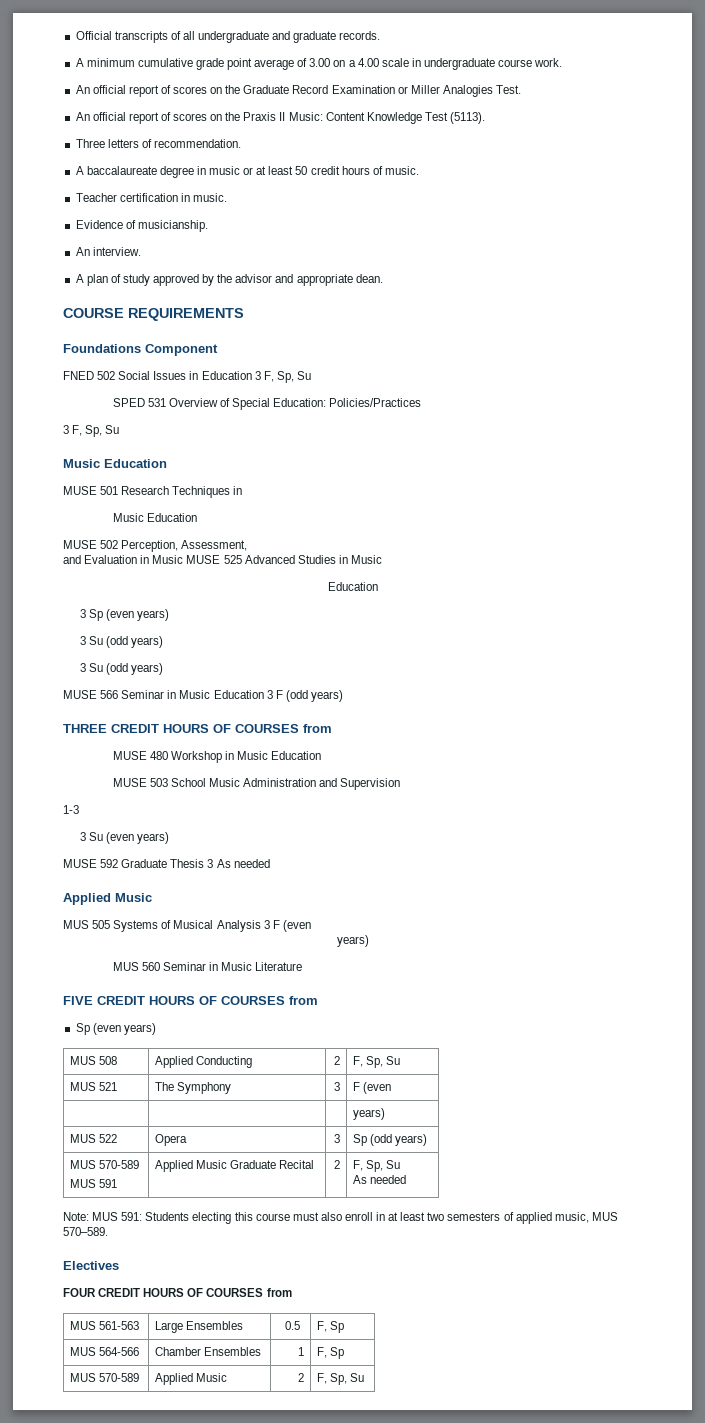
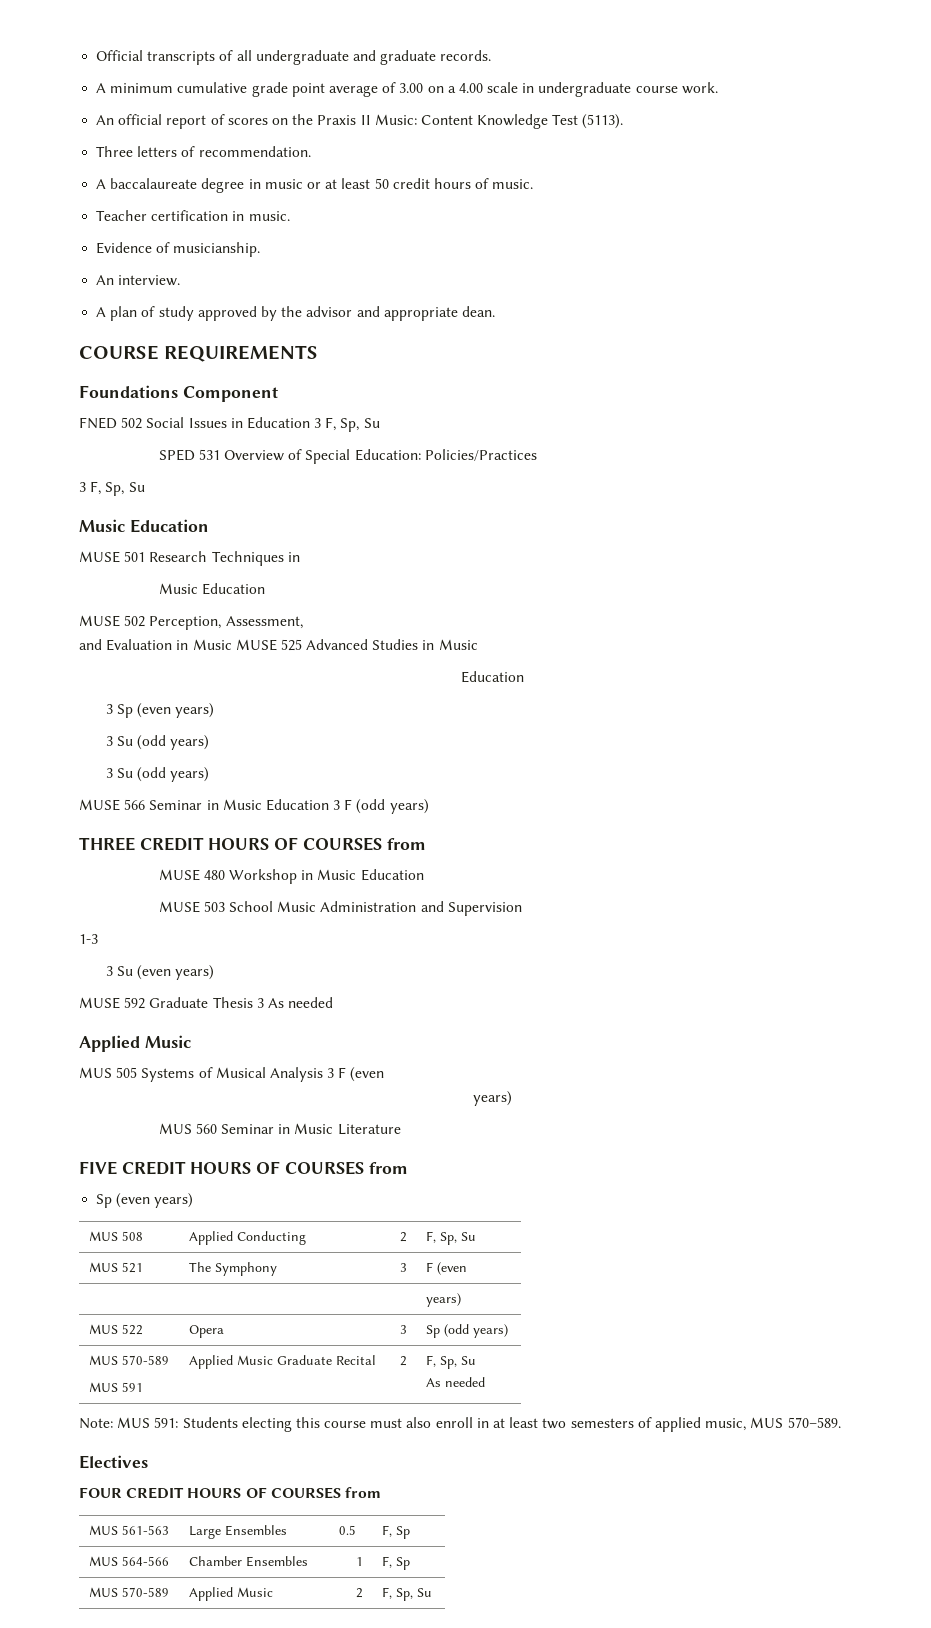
- An official report of scores on the Graduate Record Examination or Miller Analogies Test.

